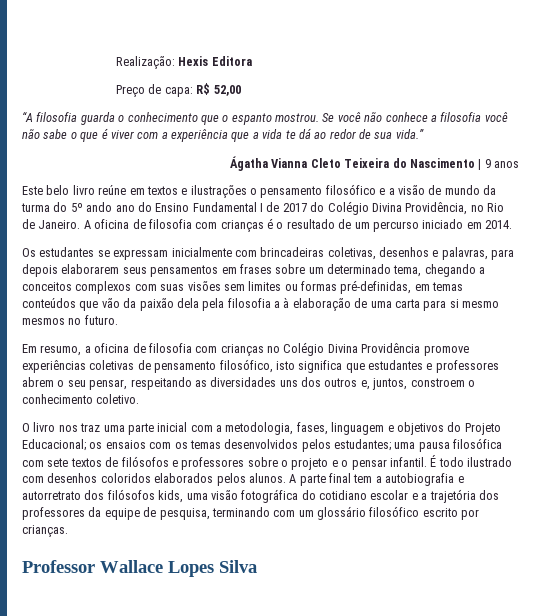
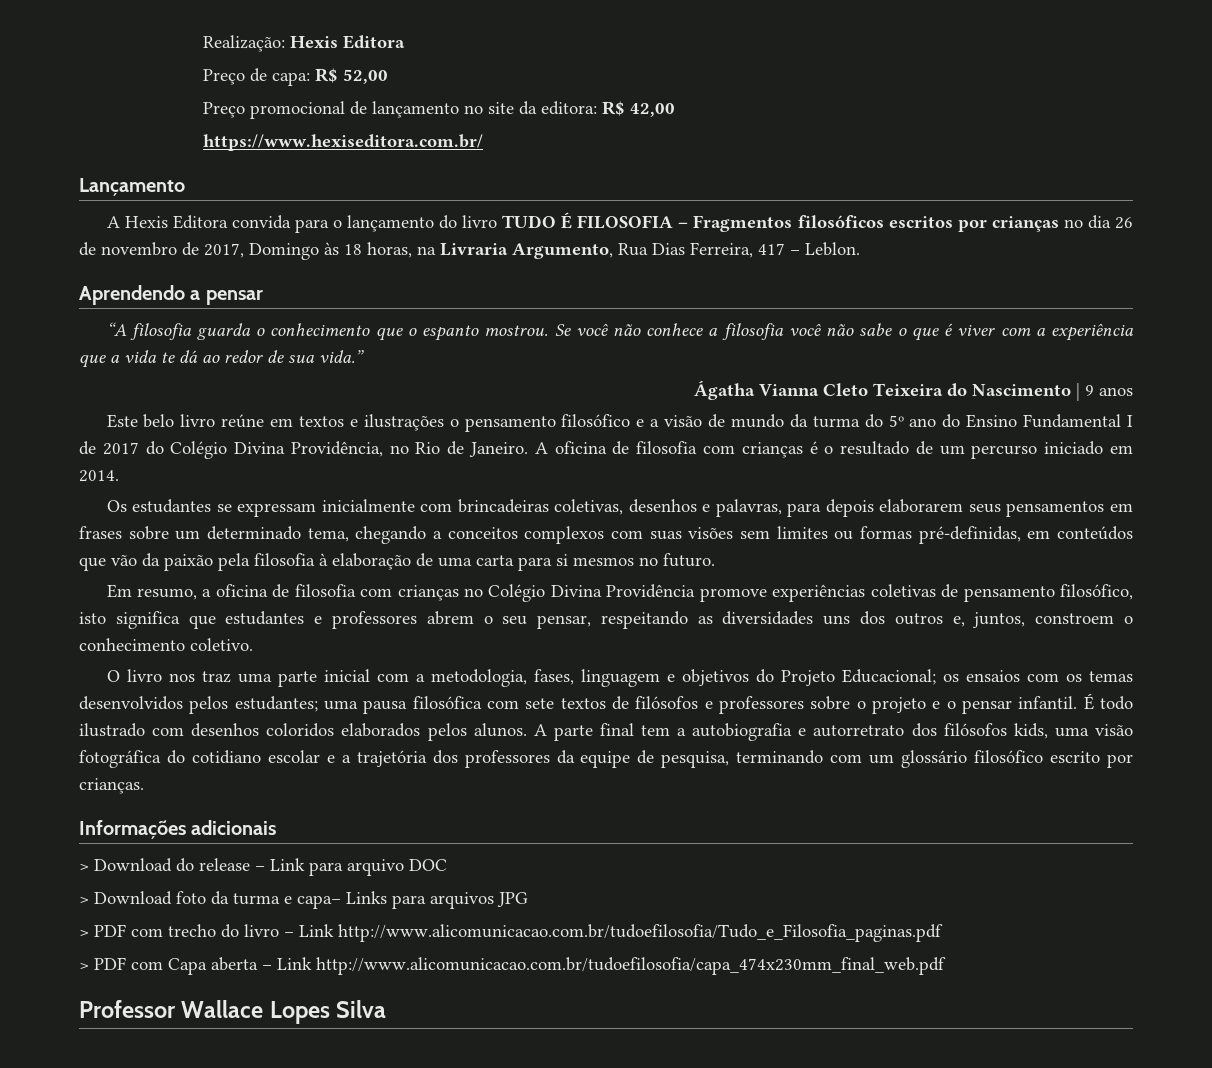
+ Preço promocional de lançamento no site da editora: R$ 42,00
+ https://www.hexiseditora.com.br/
+ Lançamento
+ A Hexis Editora convida para o lançamento do livro TUDO É FILOSOFIA – Fragmentos filosóficos escritos por crianças no dia 26 de novembro de 2017, Domingo às 18 horas, na Livraria Argumento, Rua Dias Ferreira, 417 – Leblon.
+ Aprendendo a pensar
- Este belo livro reúne em textos e ilustrações o pensamento filosófico e a visão de mundo da turma do 5º ando ano do Ensino Fundamental I de 2017 do Colégio Divina Providência, no Rio de Janeiro.
+ Este belo livro reúne em textos e ilustrações o pensamento filosófico e a visão de mundo da turma do 5º ano do Ensino Fundamental I de 2017 do Colégio Divina Providência, no Rio de Janeiro.
- Os estudantes se expressam inicialmente com brincadeiras coletivas, desenhos e palavras, para depois elaborarem seus pensamentos em frases sobre um determinado tema, chegando a conceitos complexos com suas visões sem limites ou formas pré-definidas, em temas conteúdos que vão da paixão dela pela filosofia a à elaboração de uma carta para si mesmo mesmos no futuro.
+ Os estudantes se expressam inicialmente com brincadeiras coletivas, desenhos e palavras, para depois elaborarem seus pensamentos em frases sobre um determinado tema, chegando a conceitos complexos com suas visões sem limites ou formas pré-definidas, em conteúdos que vão da paixão pela filosofia à elaboração de uma carta para si mesmos no futuro.
+ Informações adicionais
+ > Download do release – Link para arquivo DOC
+ > Download foto da turma e capa– Links para arquivos JPG
+ > PDF com trecho do livro – Link http://www.alicomunicacao.com.br/tudoefilosofia/Tudo_e_Filosofia_paginas.pdf
+ > PDF com Capa aberta – Link http://www.alicomunicacao.com.br/tudoefilosofia/capa_474x230mm_final_web.pdf

